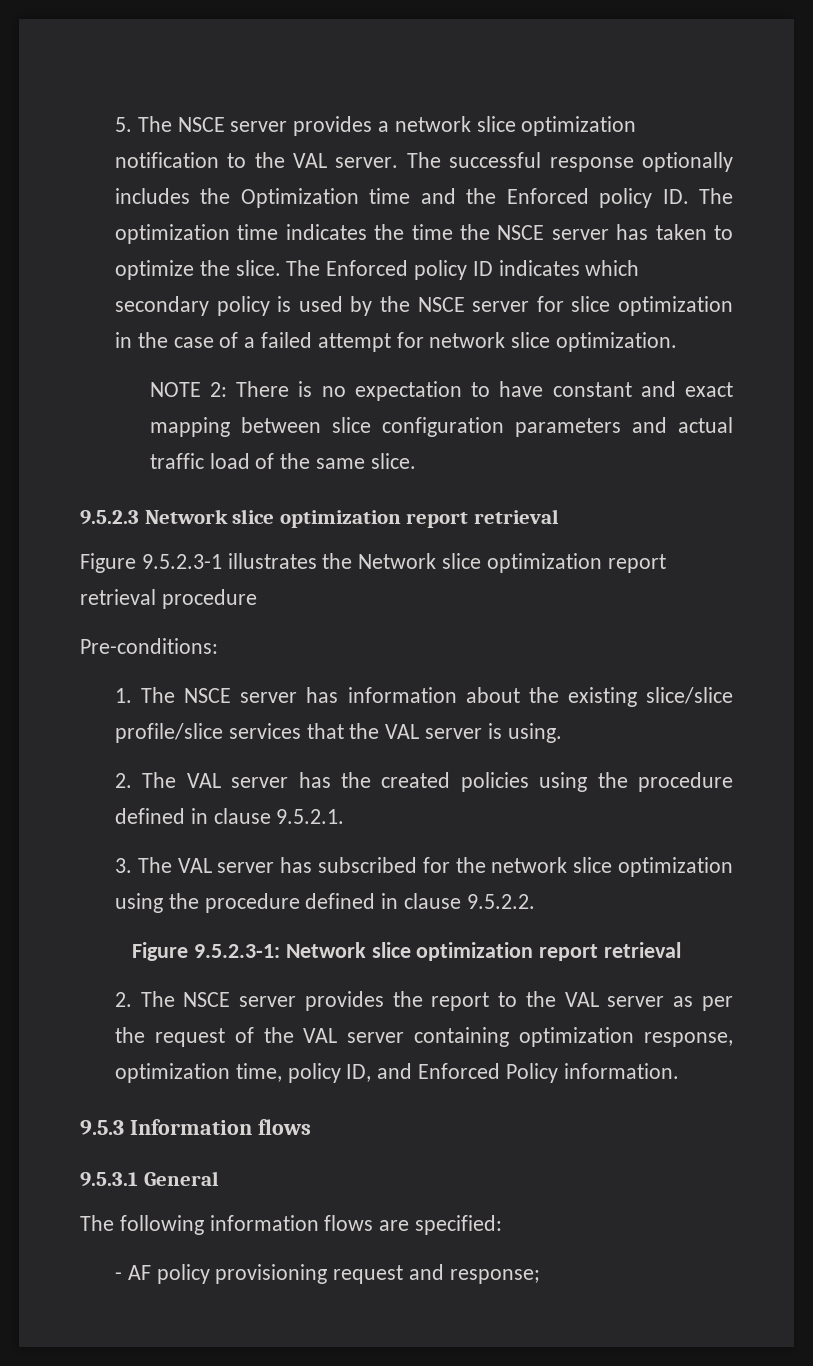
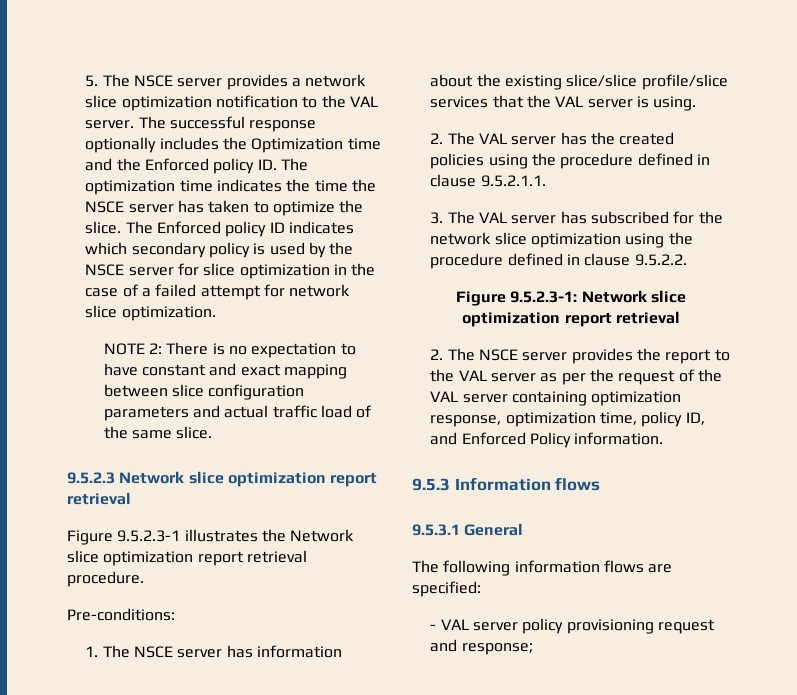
- Figure 9.5.2.3-1 illustrates the Network slice optimization report retrieval procedure
+ Figure 9.5.2.3-1 illustrates the Network slice optimization report retrieval procedure.
- 2. The VAL server has the created policies using the procedure defined in clause 9.5.2.1.
+ 2. The VAL server has the created policies using the procedure defined in clause 9.5.2.1.1.
- - AF policy provisioning request and response;
+ - VAL server policy provisioning request and response;

